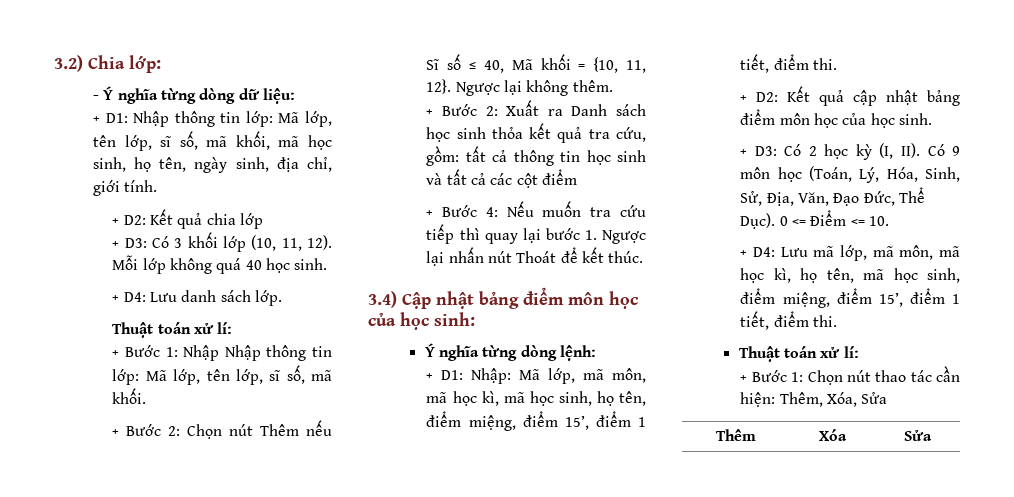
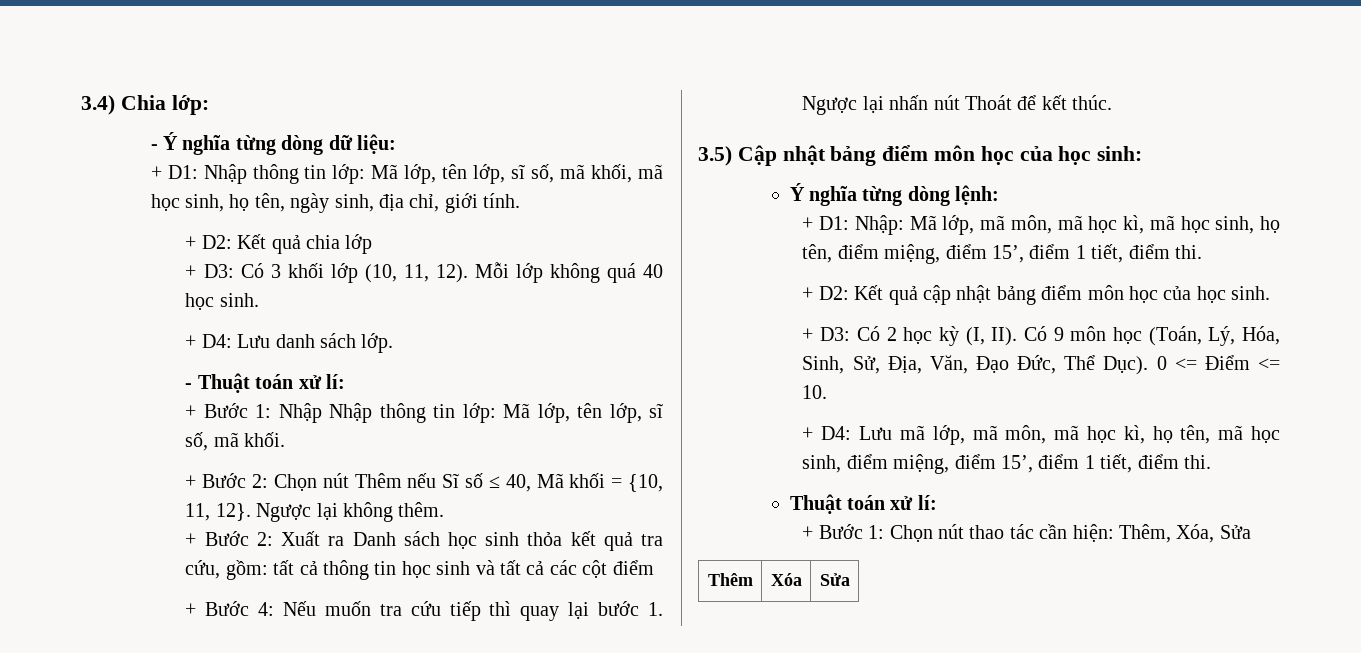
- 3.2) Chia lớp:
+ 3.4) Chia lớp:
  + D4: Lưu danh sách lớp.
- Thuật toán xử lí:
+ - Thuật toán xử lí:
- 3.4) Cập nhật bảng điểm môn học của học sinh:
+ 3.5) Cập nhật bảng điểm môn học của học sinh:

